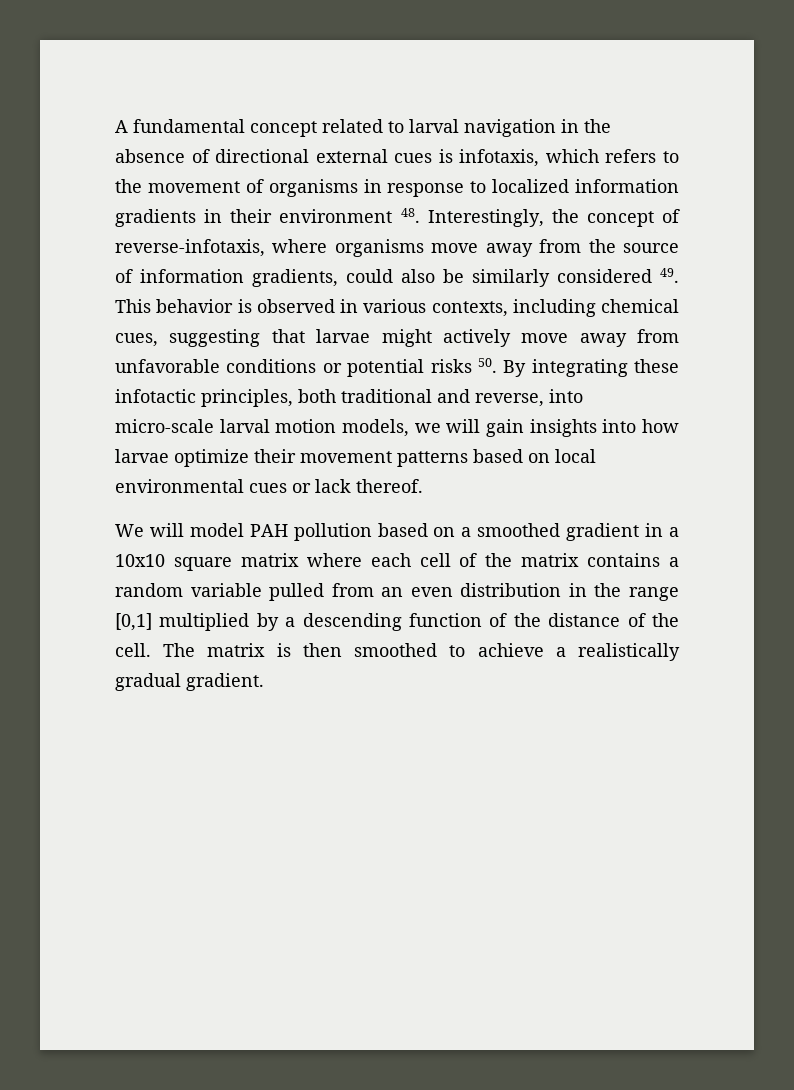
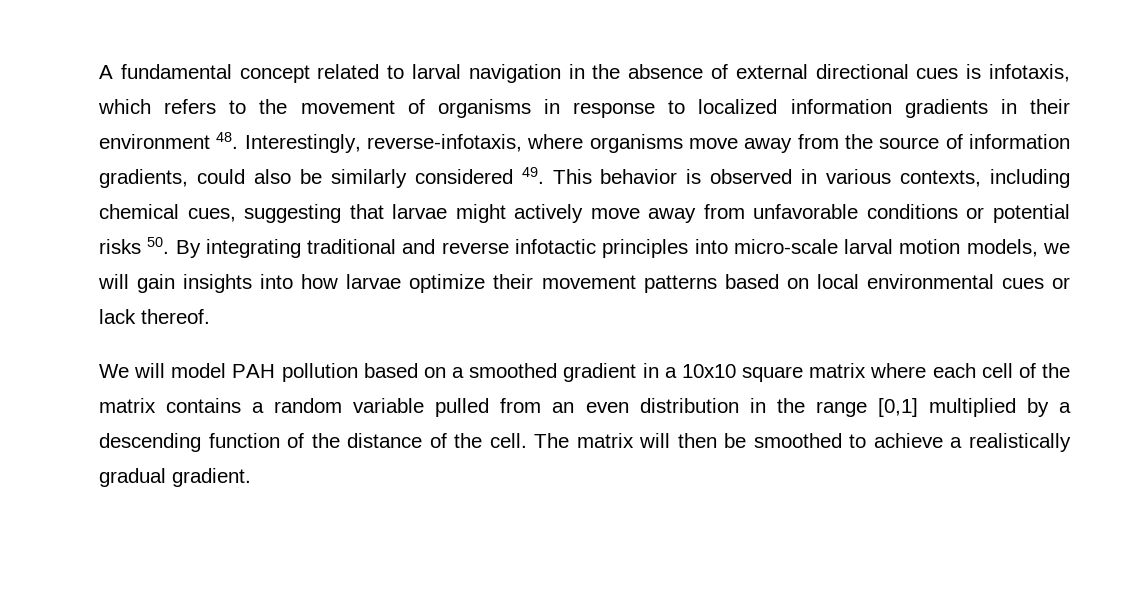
- A fundamental concept related to larval navigation in the absence of directional external cues is infotaxis, which refers to the movement of organisms in response to localized information gradients in their environment 48. Interestingly, the concept of reverse-infotaxis, where organisms move away from the source of information gradients, could also be similarly considered 49. This behavior is observed in various contexts, including chemical cues, suggesting that larvae might actively move away from unfavorable conditions or potential risks 50. By integrating these infotactic principles, both traditional and reverse, into micro-scale larval motion models, we will gain insights into how larvae optimize their movement patterns based on local environmental cues or lack thereof.
+ A fundamental concept related to larval navigation in the absence of external directional cues is infotaxis, which refers to the movement of organisms in response to localized information gradients in their environment 48. Interestingly, reverse-infotaxis, where organisms move away from the source of information gradients, could also be similarly considered 49. This behavior is observed in various contexts, including chemical cues, suggesting that larvae might actively move away from unfavorable conditions or potential risks 50. By integrating traditional and reverse infotactic principles into micro-scale larval motion models, we will gain insights into how larvae optimize their movement patterns based on local environmental cues or lack thereof.
- The matrix is then smoothed to achieve a realistically gradual gradient.
+ The matrix will then be smoothed to achieve a realistically gradual gradient.

